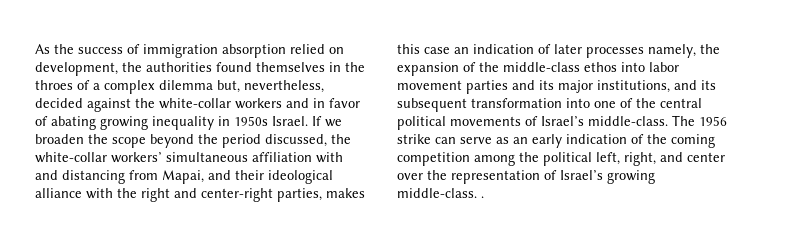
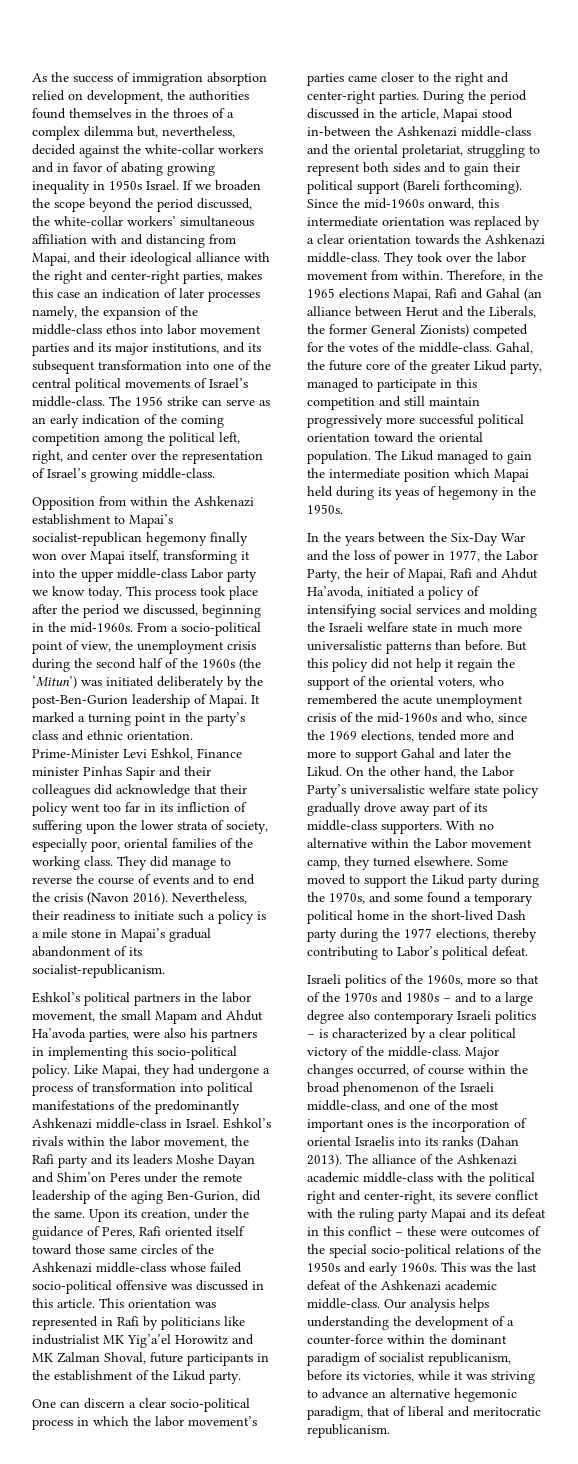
- The 1956 strike can serve as an early indication of the coming competition among the political left, right, and center over the representation of Israel’s growing middle-class. .
+ The 1956 strike can serve as an early indication of the coming competition among the political left, right, and center over the representation of Israel’s growing middle-class.
+ Opposition from within the Ashkenazi establishment to Mapai’s socialist-republican hegemony finally won over Mapai itself, transforming it into the upper middle-class Labor party we know today. This process took place after the period we discussed, beginning in the mid-1960s. From a socio-political point of view, the unemployment crisis during the second half of the 1960s (the ‘Mitun’) was initiated deliberately by the post-Ben-Gurion leadership of Mapai. It marked a turning point in the party’s class and ethnic orientation. Prime-Minister Levi Eshkol, Finance minister Pinhas Sapir and their colleagues did acknowledge that their policy went too far in its infliction of suffering upon the lower strata of society, especially poor, oriental families of the working class. They did manage to reverse the course of events and to end the crisis (Navon 2016). Nevertheless, their readiness to initiate such a policy is a mile stone in Mapai’s gradual abandonment of its socialist-republicanism.
+ Eshkol’s political partners in the labor movement, the small Mapam and Ahdut Ha’avoda parties, were also his partners in implementing this socio-political policy. Like Mapai, they had undergone a process of transformation into political manifestations of the predominantly Ashkenazi middle-class in Israel. Eshkol’s rivals within the labor movement, the Rafi party and its leaders Moshe Dayan and Shim’on Peres under the remote leadership of the aging Ben-Gurion, did the same. Upon its creation, under the guidance of Peres, Rafi oriented itself toward those same circles of the Ashkenazi middle-class whose failed socio-political offensive was discussed in this article. This orientation was represented in Rafi by politicians like industrialist MK Yig’a’el Horowitz and MK Zalman Shoval, future participants in the establishment of the Likud party.
+ One can discern a clear socio-political process in which the labor movement’s parties came closer to the right and center-right parties. During the period discussed in the article, Mapai stood in-between the Ashkenazi middle-class and the oriental proletariat, struggling to represent both sides and to gain their political support (Bareli forthcoming). Since the mid-1960s onward, this intermediate orientation was replaced by a clear orientation towards the Ashkenazi middle-class. They took over the labor movement from within. Therefore, in the 1965 elections Mapai, Rafi and Gahal (an alliance between Herut and the Liberals, the former General Zionists) competed for the votes of the middle-class. Gahal, the future core of the greater Likud party, managed to participate in this competition and still maintain progressively more successful political orientation toward the oriental population. The Likud managed to gain the intermediate position which Mapai held during its yeas of hegemony in the 1950s.
+ In the years between the Six-Day War and the loss of power in 1977, the Labor Party, the heir of Mapai, Rafi and Ahdut Ha’avoda, initiated a policy of intensifying social services and molding the Israeli welfare state in much more universalistic patterns than before. But this policy did not help it regain the support of the oriental voters, who remembered the acute unemployment crisis of the mid-1960s and who, since the 1969 elections, tended more and more to support Gahal and later the Likud. On the other hand, the Labor Party’s universalistic welfare state policy gradually drove away part of its middle-class supporters. With no alternative within the Labor movement camp, they turned elsewhere. Some moved to support the Likud party during the 1970s, and some found a temporary political home in the short-lived Dash party during the 1977 elections, thereby contributing to Labor’s political defeat.
+ Israeli politics of the 1960s, more so that of the 1970s and 1980s – and to a large degree also contemporary Israeli politics – is characterized by a clear political victory of the middle-class. Major changes occurred, of course within the broad phenomenon of the Israeli middle-class, and one of the most important ones is the incorporation of oriental Israelis into its ranks (Dahan 2013). The alliance of the Ashkenazi academic middle-class with the political right and center-right, its severe conflict with the ruling party Mapai and its defeat in this conflict – these were outcomes of the special socio-political relations of the 1950s and early 1960s. This was the last defeat of the Ashkenazi academic middle-class. Our analysis helps understanding the development of a counter-force within the dominant paradigm of socialist republicanism, before its victories, while it was striving to advance an alternative hegemonic paradigm, that of liberal and meritocratic republicanism.

